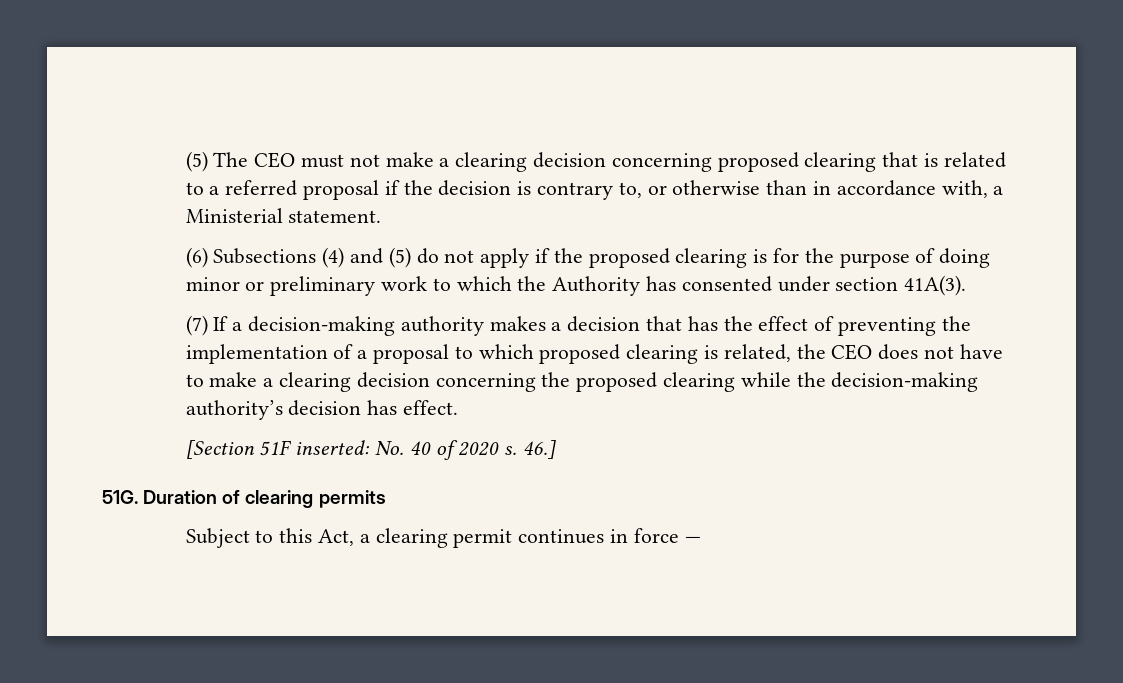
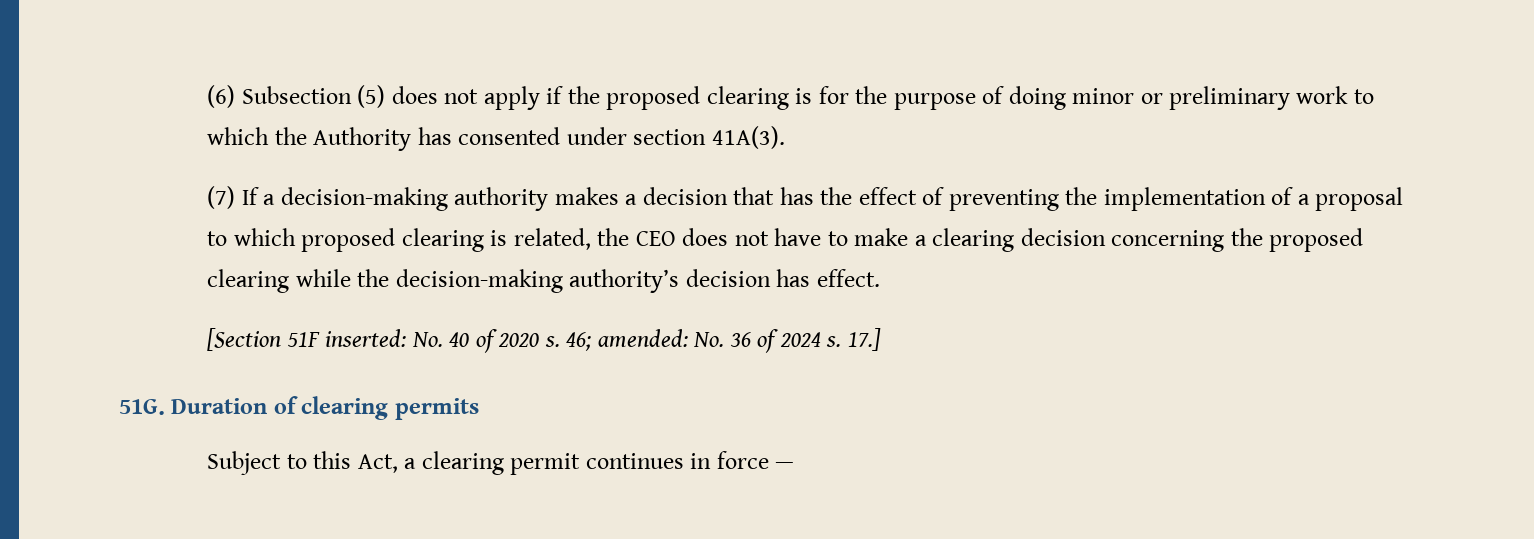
- (5) The CEO must not make a clearing decision concerning proposed clearing that is related to a referred proposal if the decision is contrary to, or otherwise than in accordance with, a Ministerial statement.
- (6) Subsections (4) and (5) do not apply if the proposed clearing is for the purpose of doing minor or preliminary work to which the Authority has consented under section 41A(3).
+ (6) Subsection (5) does not apply if the proposed clearing is for the purpose of doing minor or preliminary work to which the Authority has consented under section 41A(3).
- 46.]
+ 46; amended: No. 36 of 2024 s. 17.]

